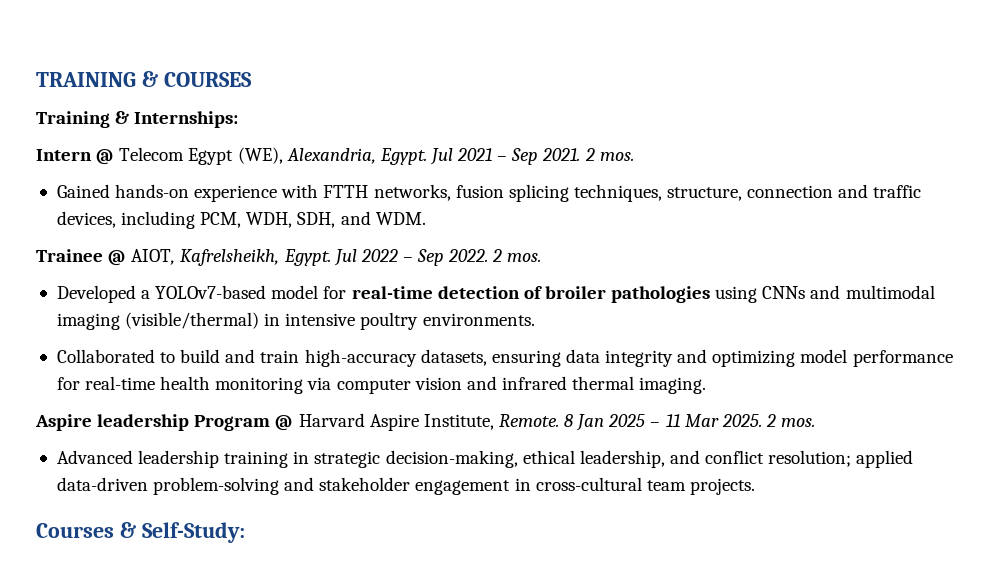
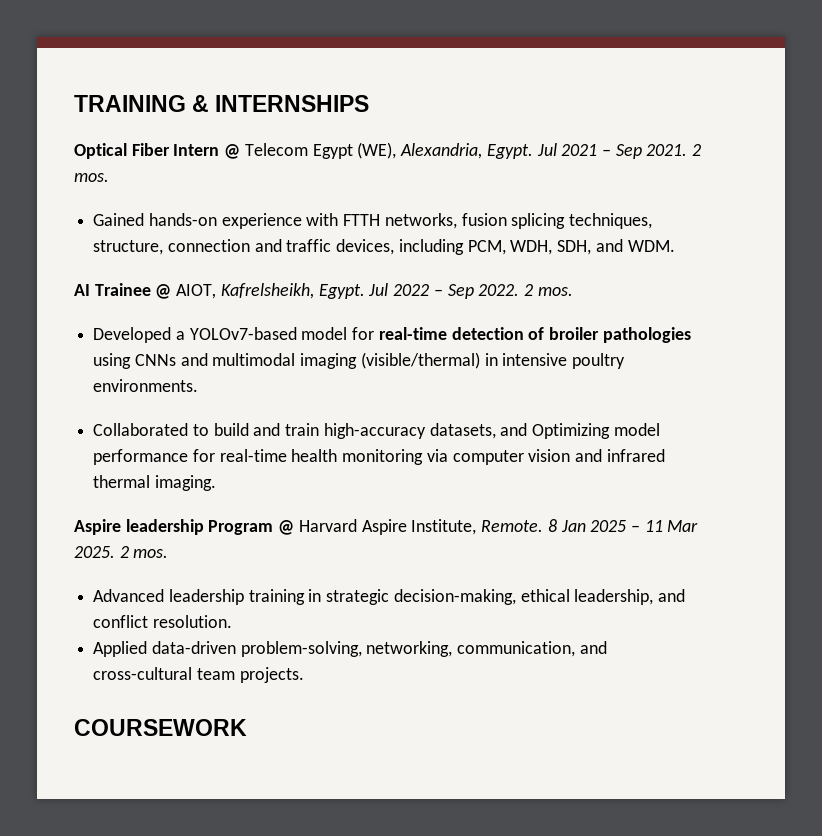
- TRAINING & COURSES
- Training & Internships:
- Intern @ Telecom Egypt (WE), Alexandria, Egypt.
+ TRAINING & INTERNSHIPS
+ Optical Fiber Intern @ Telecom Egypt (WE), Alexandria, Egypt.
- Trainee @ AIOT, Kafrelsheikh, Egypt.
+ AI Trainee @ AIOT, Kafrelsheikh, Egypt.
- Collaborated to build and train high-accuracy datasets, ensuring data integrity and optimizing model performance for real-time health monitoring via computer vision and infrared thermal imaging.
+ Collaborated to build and train high-accuracy datasets, and Optimizing model performance for real-time health monitoring via computer vision and infrared thermal imaging.
- Advanced leadership training in strategic decision-making, ethical leadership, and conflict resolution; applied data-driven problem-solving and stakeholder engagement in cross-cultural team projects.
+ Advanced leadership training in strategic decision-making, ethical leadership, and conflict resolution.
+ Applied data-driven problem-solving, networking, communication, and cross-cultural team projects.
- Courses & Self-Study:
+ COURSEWORK

